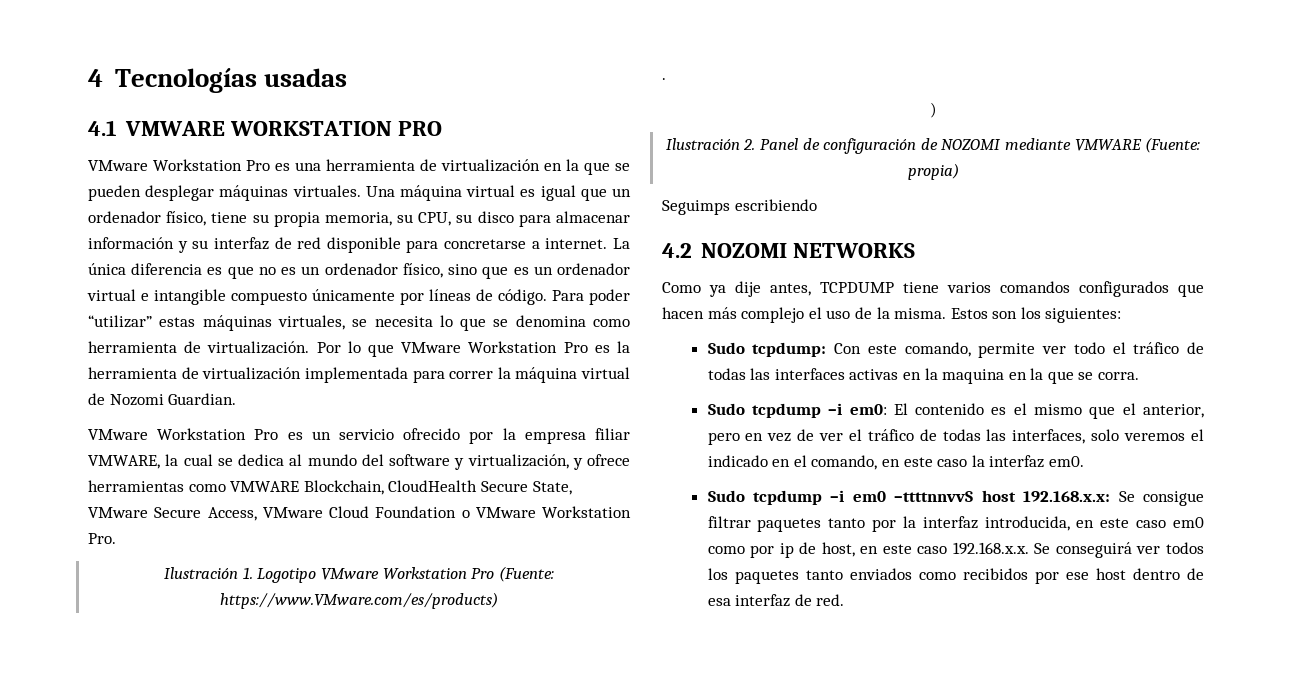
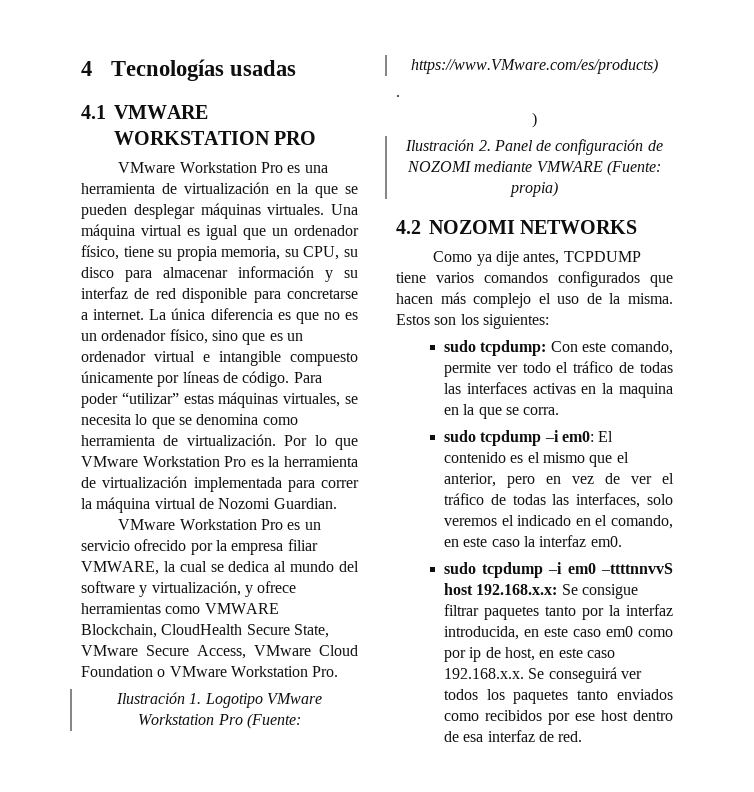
- Seguimps escribiendo
- Sudo tcpdump: Con este comando, permite ver todo el tráfico de todas las interfaces activas en la maquina en la que se corra.
+ sudo tcpdump: Con este comando, permite ver todo el tráfico de todas las interfaces activas en la maquina en la que se corra.
- Sudo tcpdump –i em0: El contenido es el mismo que el anterior, pero en vez de ver el tráfico de todas las interfaces, solo veremos el indicado en el comando, en este caso la interfaz em0.
+ sudo tcpdump –i em0: El contenido es el mismo que el anterior, pero en vez de ver el tráfico de todas las interfaces, solo veremos el indicado en el comando, en este caso la interfaz em0.
- Sudo tcpdump –i em0 –ttttnnvvS host 192.168.x.x: Se consigue filtrar paquetes tanto por la interfaz introducida, en este caso em0 como por ip de host, en este caso 192.168.x.x. Se conseguirá ver todos los paquetes tanto enviados como recibidos por ese host dentro de esa interfaz de red.
+ sudo tcpdump –i em0 –ttttnnvvS host 192.168.x.x: Se consigue filtrar paquetes tanto por la interfaz introducida, en este caso em0 como por ip de host, en este caso 192.168.x.x. Se conseguirá ver todos los paquetes tanto enviados como recibidos por ese host dentro de esa interfaz de red.

